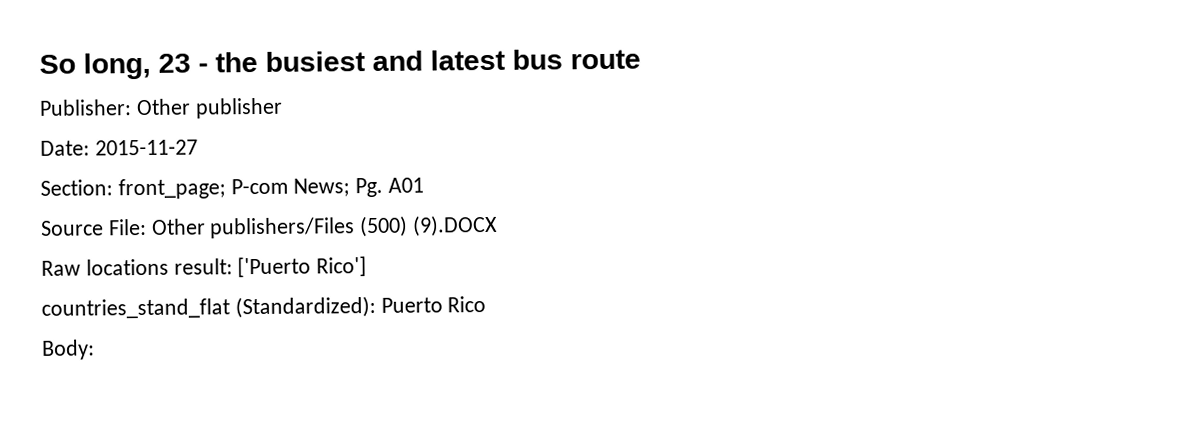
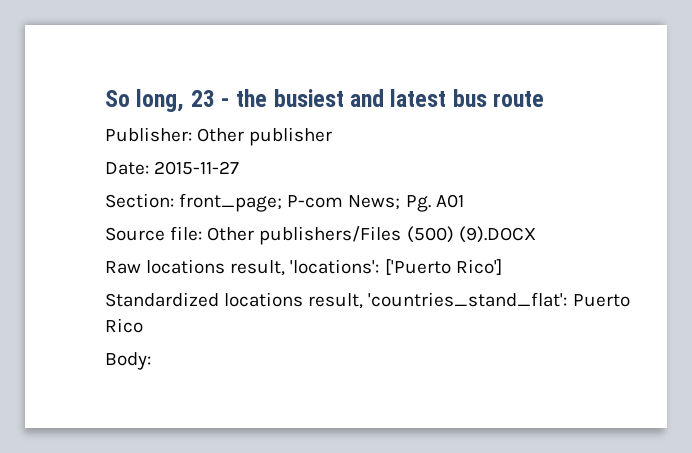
- Source File: Other publishers/Files (500) (9).DOCX
+ Source file: Other publishers/Files (500) (9).DOCX
- Raw locations result: ['Puerto Rico']
+ Raw locations result, 'locations': ['Puerto Rico']
- countries_stand_flat (Standardized): Puerto Rico
+ Standardized locations result, 'countries_stand_flat': Puerto Rico

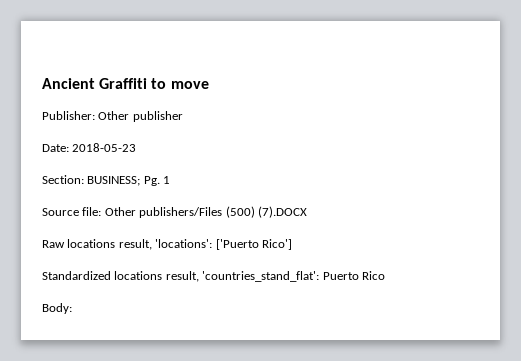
- So long, 23 - the busiest and latest bus route
+ Ancient Graffiti to move
- Date: 2015-11-27
+ Date: 2018-05-23
- Section: front_page; P-com News; Pg. A01
+ Section: BUSINESS; Pg. 1
- Source file: Other publishers/Files (500) (9).DOCX
+ Source file: Other publishers/Files (500) (7).DOCX

